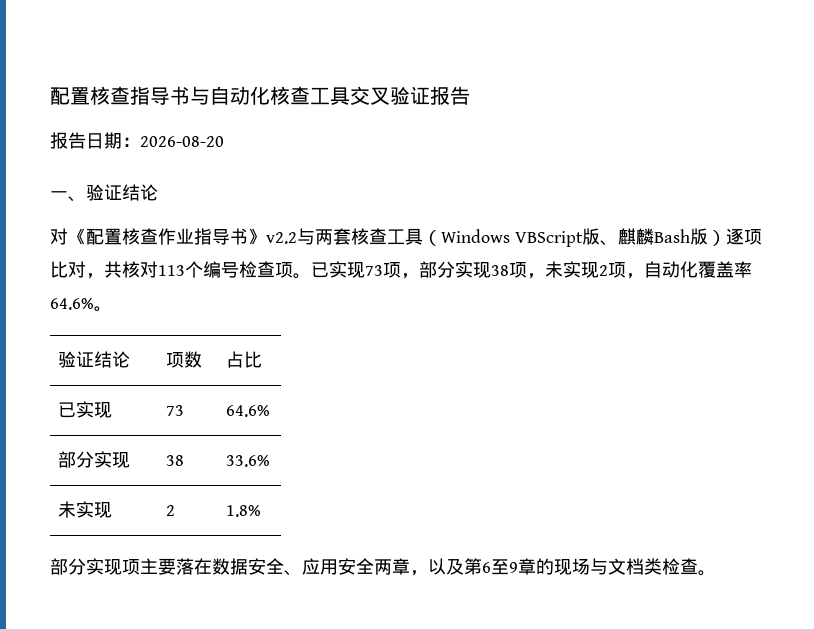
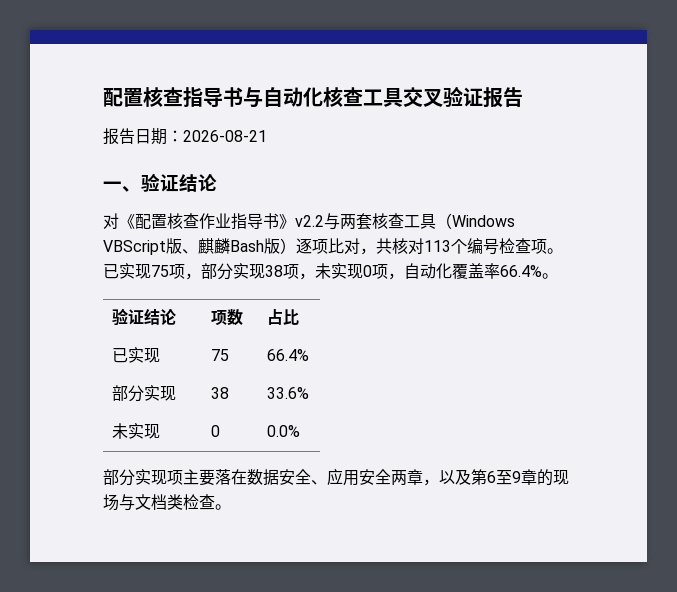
- 报告日期：2026-08-20
+ 报告日期：2026-08-21
- 已实现73项，部分实现38项，未实现2项，自动化覆盖率64.6%。
+ 已实现75项，部分实现38项，未实现0项，自动化覆盖率66.4%。
- 已实现 | 73 | 64.6%
+ 已实现 | 75 | 66.4%
- 未实现 | 2 | 1.8%
+ 未实现 | 0 | 0.0%

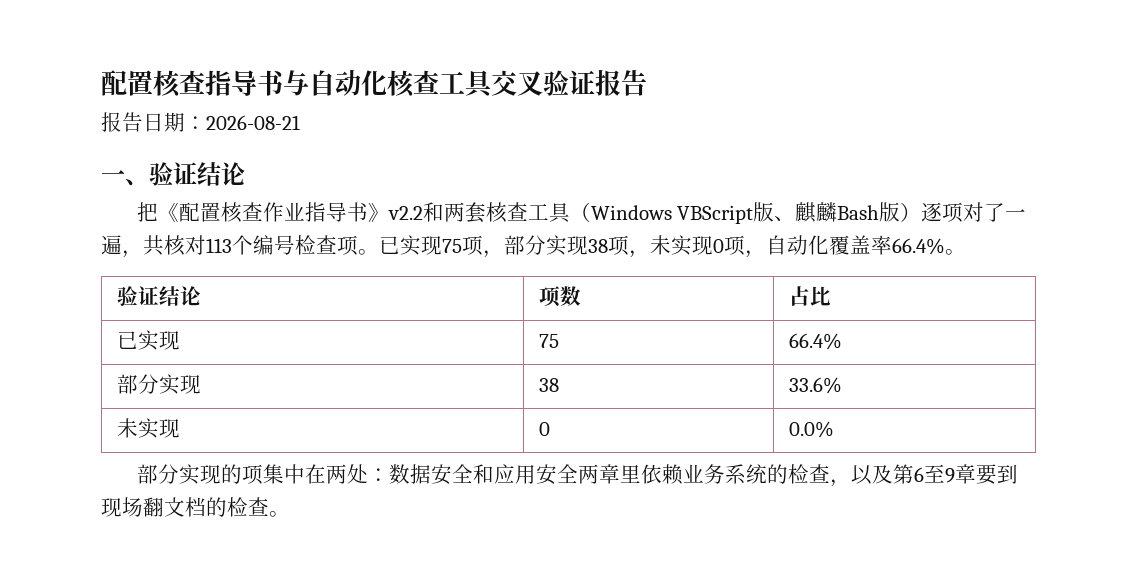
- 对《配置核查作业指导书》v2.2与两套核查工具（Windows VBScript版、麒麟Bash版）逐项比对，共核对113个编号检查项。
+ 把《配置核查作业指导书》v2.2和两套核查工具（Windows VBScript版、麒麟Bash版）逐项对了一遍，共核对113个编号检查项。
- 部分实现项主要落在数据安全、应用安全两章，以及第6至9章的现场与文档类检查。
+ 部分实现的项集中在两处：数据安全和应用安全两章里依赖业务系统的检查，以及第6至9章要到现场翻文档的检查。

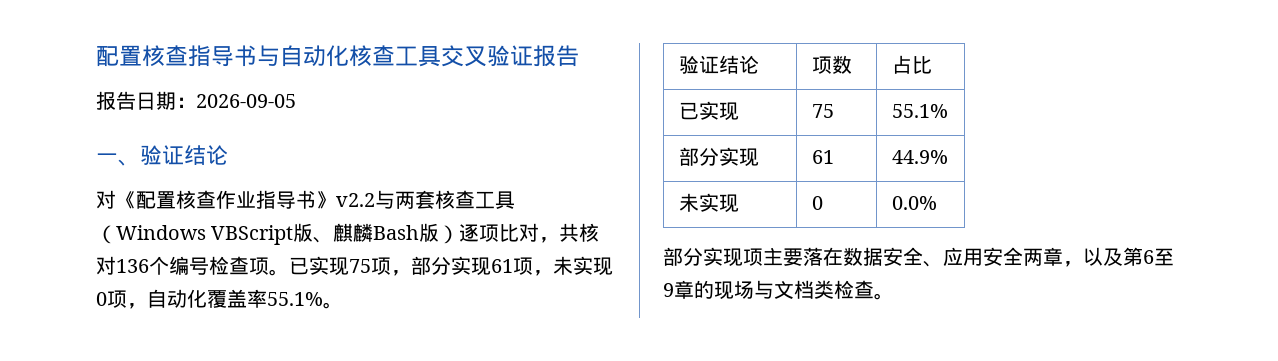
- 报告日期：2026-08-21
+ 报告日期：2026-09-05
- 把《配置核查作业指导书》v2.2和两套核查工具（Windows VBScript版、麒麟Bash版）逐项对了一遍，共核对113个编号检查项。
+ 对《配置核查作业指导书》v2.2与两套核查工具（Windows VBScript版、麒麟Bash版）逐项比对，共核对136个编号检查项。
- 已实现75项，部分实现38项，未实现0项，自动化覆盖率66.4%。
+ 已实现75项，部分实现61项，未实现0项，自动化覆盖率55.1%。
- 已实现 | 75 | 66.4%
+ 已实现 | 75 | 55.1%
- 部分实现 | 38 | 33.6%
+ 部分实现 | 61 | 44.9%
- 部分实现的项集中在两处：数据安全和应用安全两章里依赖业务系统的检查，以及第6至9章要到现场翻文档的检查。
+ 部分实现项主要落在数据安全、应用安全两章，以及第6至9章的现场与文档类检查。

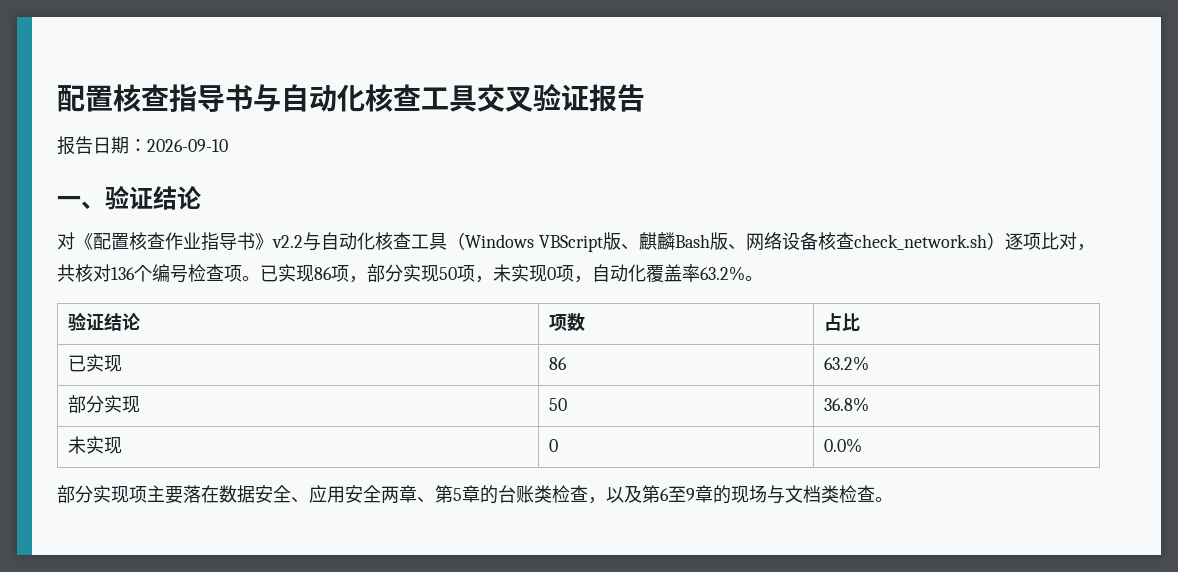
- 报告日期：2026-09-05
+ 报告日期：2026-09-10
- 对《配置核查作业指导书》v2.2与两套核查工具（Windows VBScript版、麒麟Bash版）逐项比对，共核对136个编号检查项。
+ 对《配置核查作业指导书》v2.2与自动化核查工具（Windows VBScript版、麒麟Bash版、网络设备核查check_network.sh）逐项比对，共核对136个编号检查项。
- 已实现75项，部分实现61项，未实现0项，自动化覆盖率55.1%。
+ 已实现86项，部分实现50项，未实现0项，自动化覆盖率63.2%。
- 已实现 | 75 | 55.1%
+ 已实现 | 86 | 63.2%
- 部分实现 | 61 | 44.9%
+ 部分实现 | 50 | 36.8%
- 部分实现项主要落在数据安全、应用安全两章，以及第6至9章的现场与文档类检查。
+ 部分实现项主要落在数据安全、应用安全两章、第5章的台账类检查，以及第6至9章的现场与文档类检查。

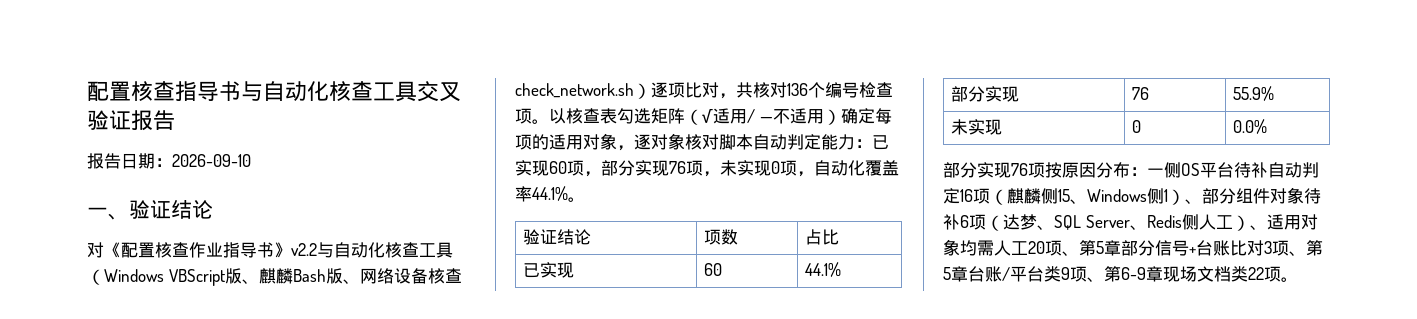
- 已实现86项，部分实现50项，未实现0项，自动化覆盖率63.2%。
+ 以核查表勾选矩阵（√适用/ —不适用）确定每项的适用对象，逐对象核对脚本自动判定能力：已实现60项，部分实现76项，未实现0项，自动化覆盖率44.1%。
- 已实现 | 86 | 63.2%
+ 已实现 | 60 | 44.1%
- 部分实现 | 50 | 36.8%
+ 部分实现 | 76 | 55.9%
- 部分实现项主要落在数据安全、应用安全两章、第5章的台账类检查，以及第6至9章的现场与文档类检查。
+ 部分实现76项按原因分布：一侧OS平台待补自动判定16项（麒麟侧15、Windows侧1）、部分组件对象待补6项（达梦、SQL Server、Redis侧人工）、适用对象均需人工20项、第5章部分信号+台账比对3项、第5章台账/平台类9项、第6-9章现场文档类22项。

